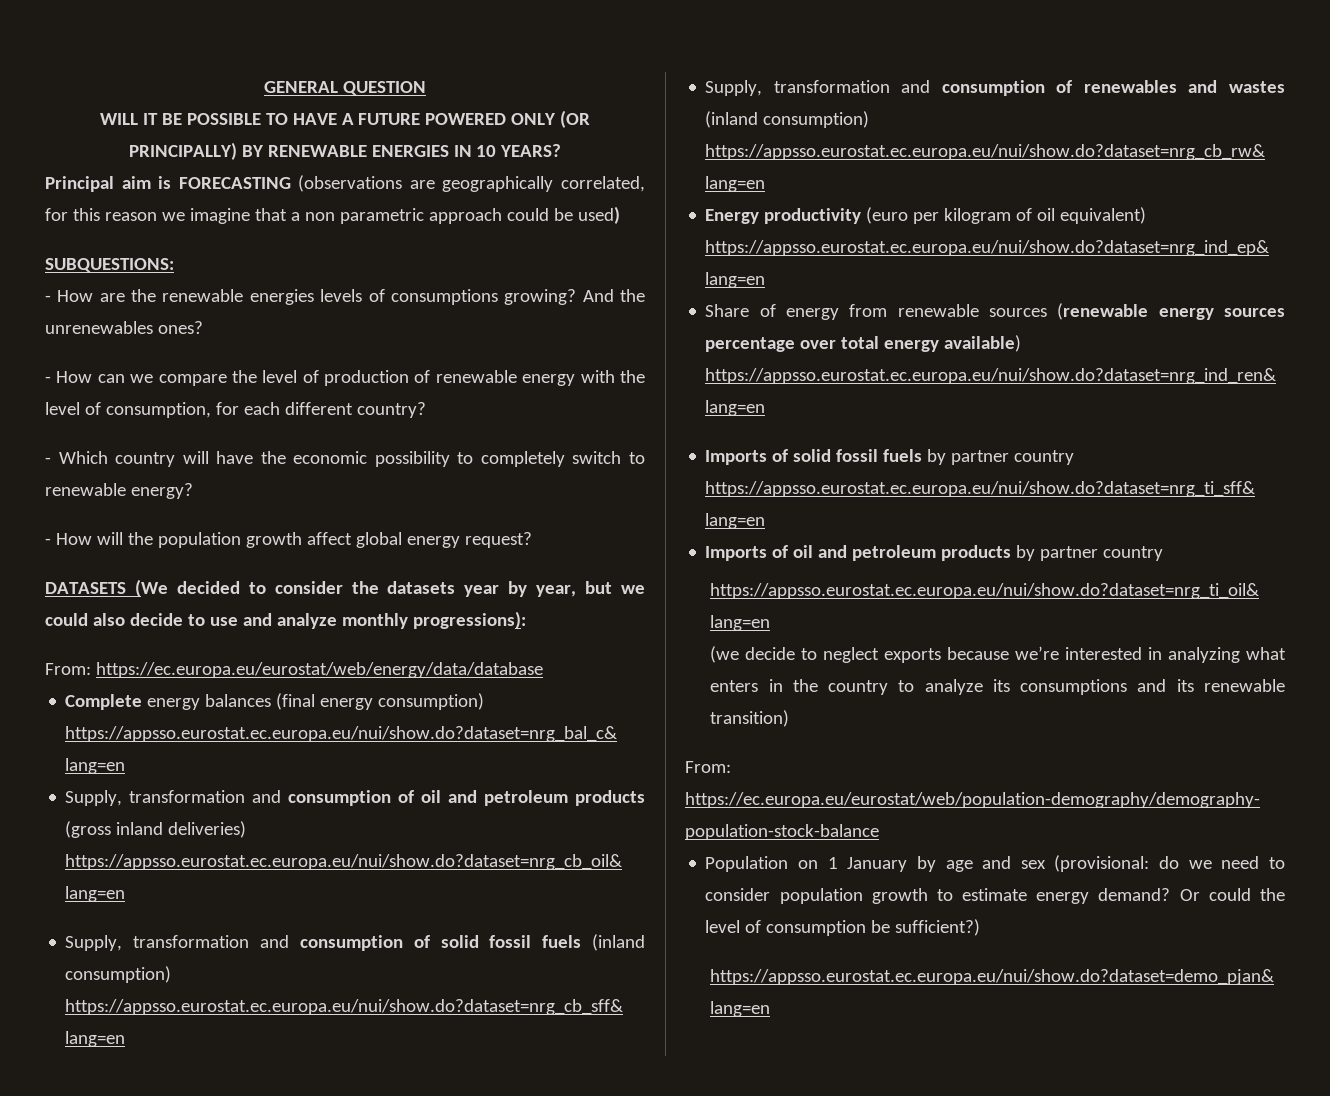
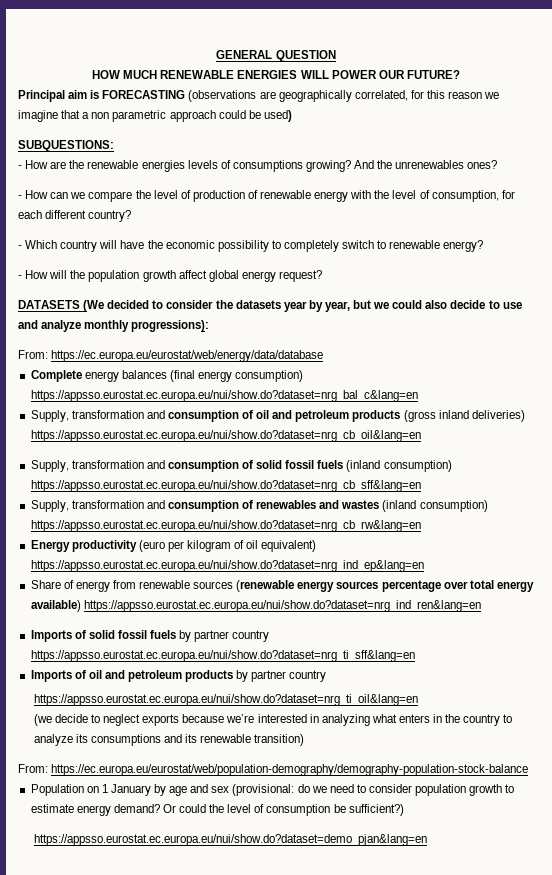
- WILL IT BE POSSIBLE TO HAVE A FUTURE POWERED ONLY (OR PRINCIPALLY) BY RENEWABLE ENERGIES IN 10 YEARS?
+ HOW MUCH RENEWABLE ENERGIES WILL POWER OUR FUTURE?

